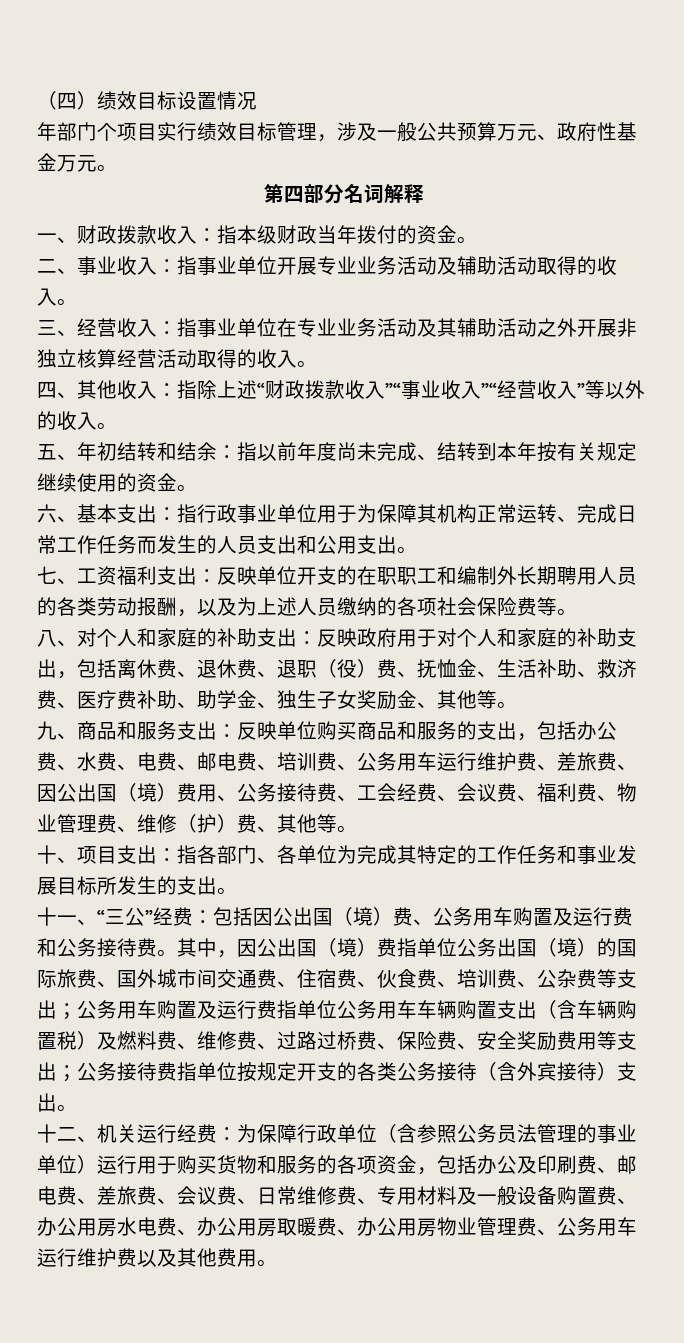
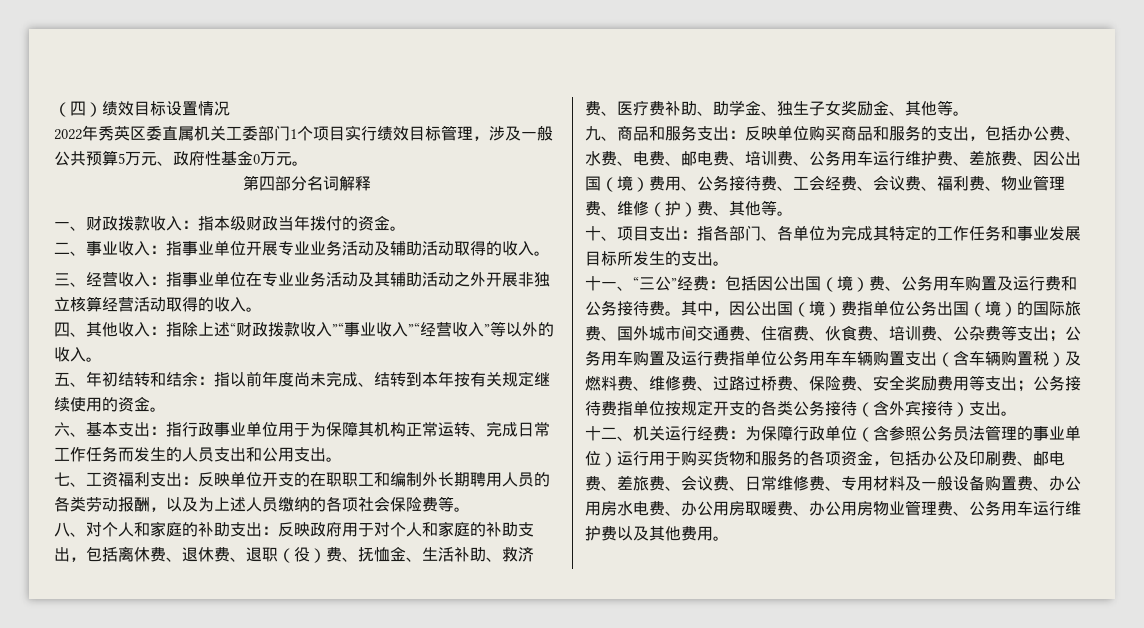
- 年部门个项目实行绩效目标管理，涉及一般公共预算万元、政府性基金万元。
+ 2022年秀英区委直属机关工委部门1个项目实行绩效目标管理，涉及一般公共预算5万元、政府性基金0万元。

